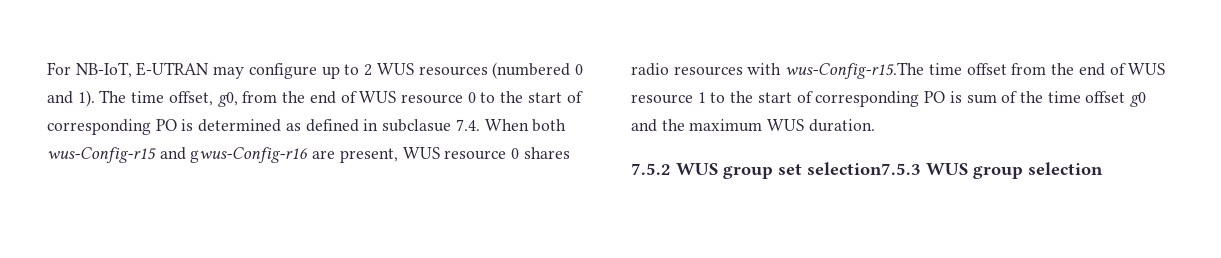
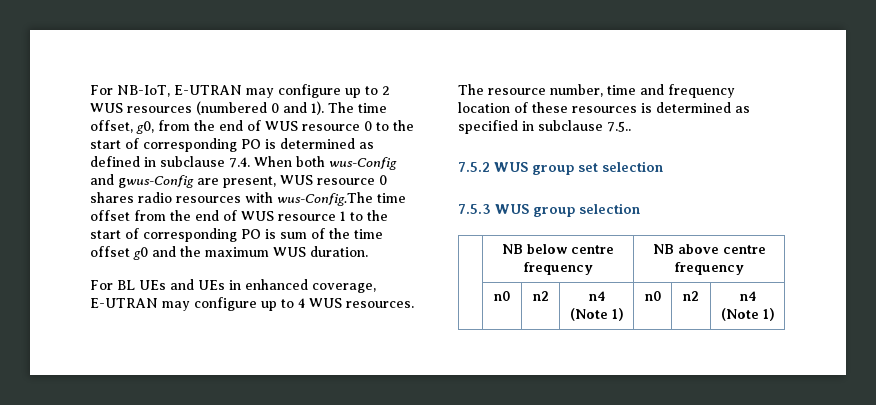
- The time offset, g0, from the end of WUS resource 0 to the start of corresponding PO is determined as defined in subclasue 7.4. When both wus-Config-r15 and gwus-Config-r16 are present, WUS resource 0 shares radio resources with wus-Config-r15.The time offset from the end of WUS resource 1 to the start of corresponding PO is sum of the time offset g0 and the maximum WUS duration.
+ The time offset, g0, from the end of WUS resource 0 to the start of corresponding PO is determined as defined in subclause 7.4. When both wus-Config and gwus-Config are present, WUS resource 0 shares radio resources with wus-Config.The time offset from the end of WUS resource 1 to the start of corresponding PO is sum of the time offset g0 and the maximum WUS duration.
+ For BL UEs and UEs in enhanced coverage, E-UTRAN may configure up to 4 WUS resources. The resource number, time and frequency location of these resources is determined as specified in subclause 7.5..
- 7.5.2 WUS group set selection7.5.3 WUS group selection
+ 7.5.2 WUS group set selection
+ 7.5.3 WUS group selection
+ | NB below centre frequency | NB above centre frequency
+ | n0 | n2 | n4 (Note 1) | n0 | n2 | n4 (Note 1)

